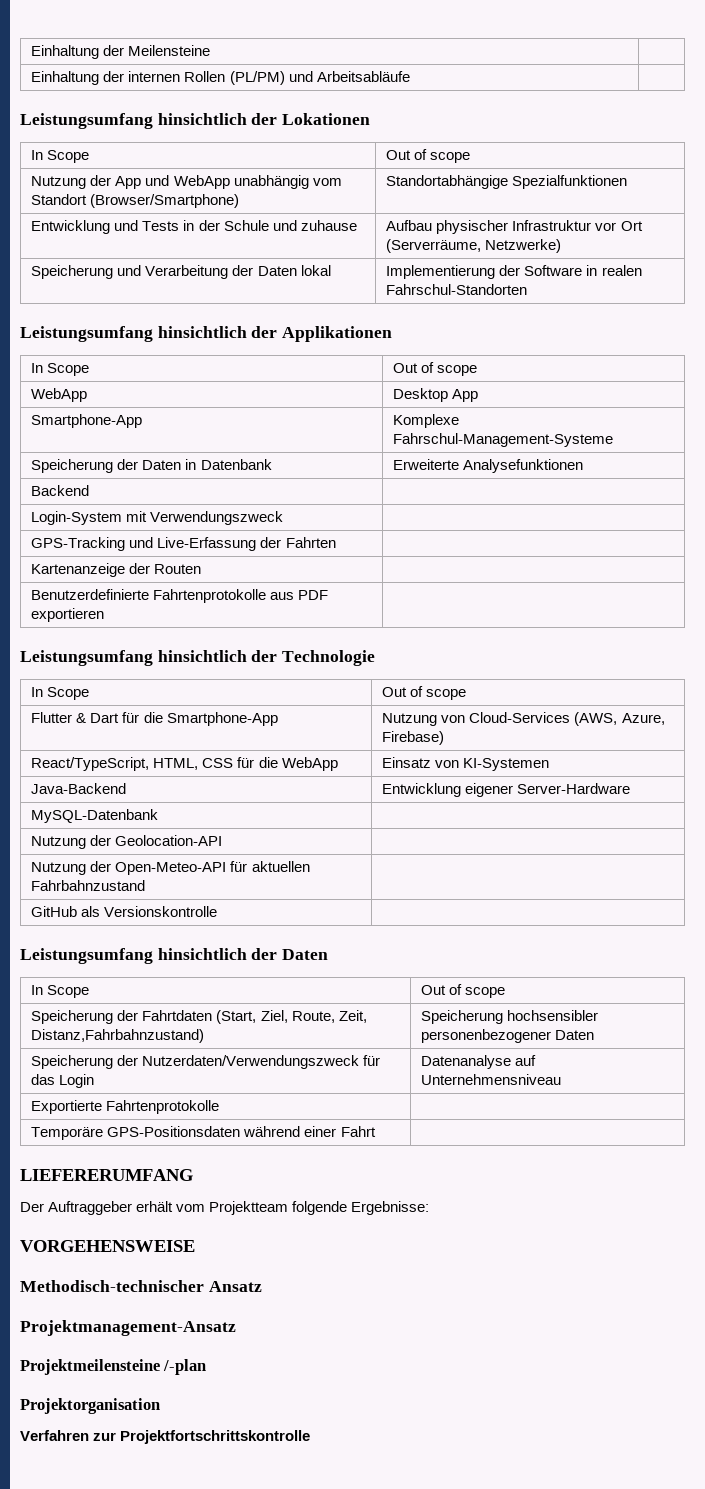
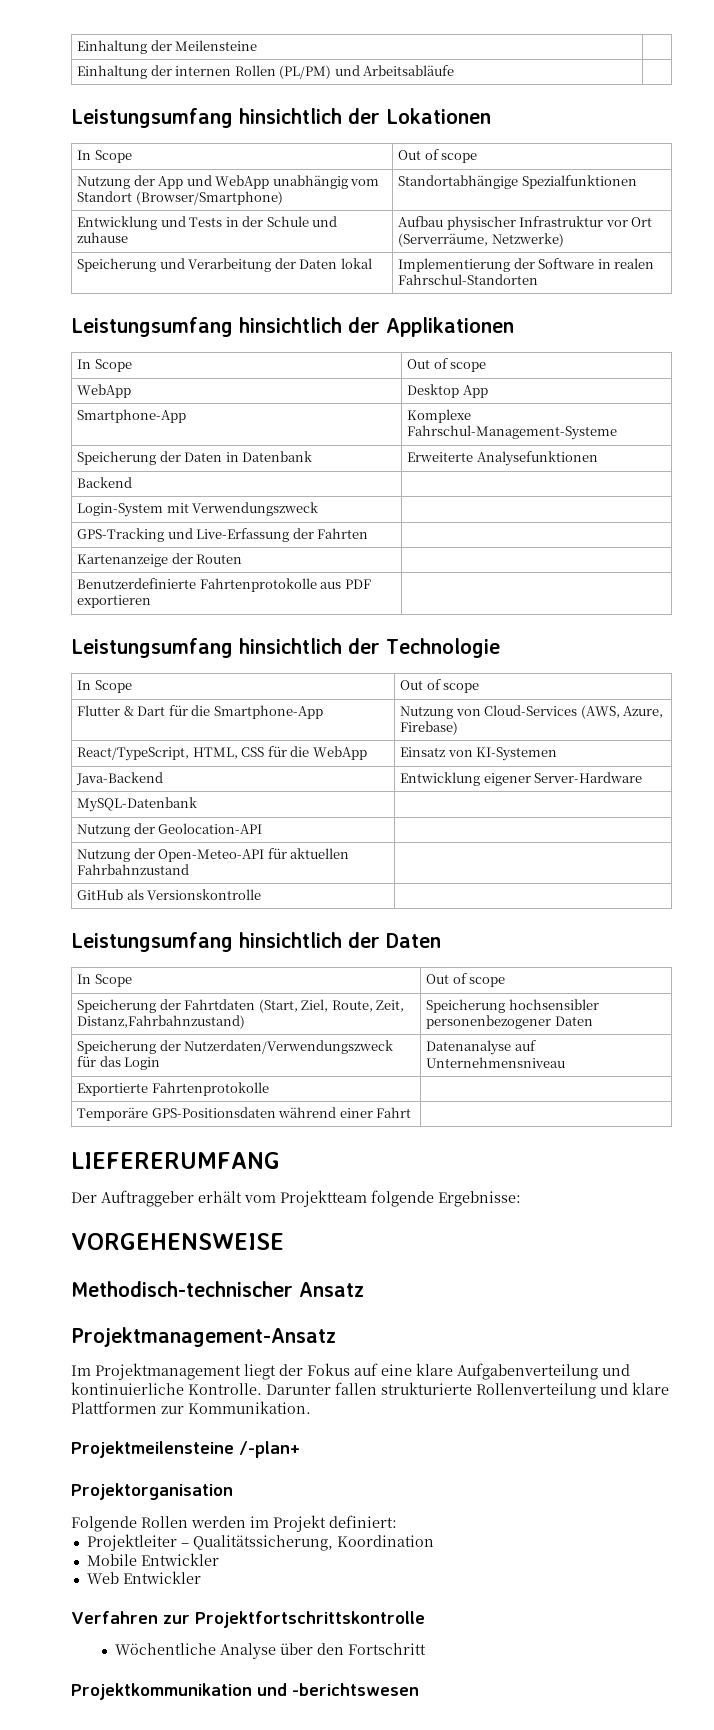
+ Im Projektmanagement liegt der Fokus auf eine klare Aufgabenverteilung und kontinuierliche Kontrolle. Darunter fallen strukturierte Rollenverteilung und klare Plattformen zur Kommunikation.
- Projektmeilensteine /-plan
+ Projektmeilensteine /-plan+
+ Folgende Rollen werden im Projekt definiert:
+ Projektleiter – Qualitätssicherung, Koordination
+ Mobile Entwickler
+ Web Entwickler
  Verfahren zur Projektfortschrittskontrolle
+ Wöchentliche Analyse über den Fortschritt
+ Projektkommunikation und -berichtswesen

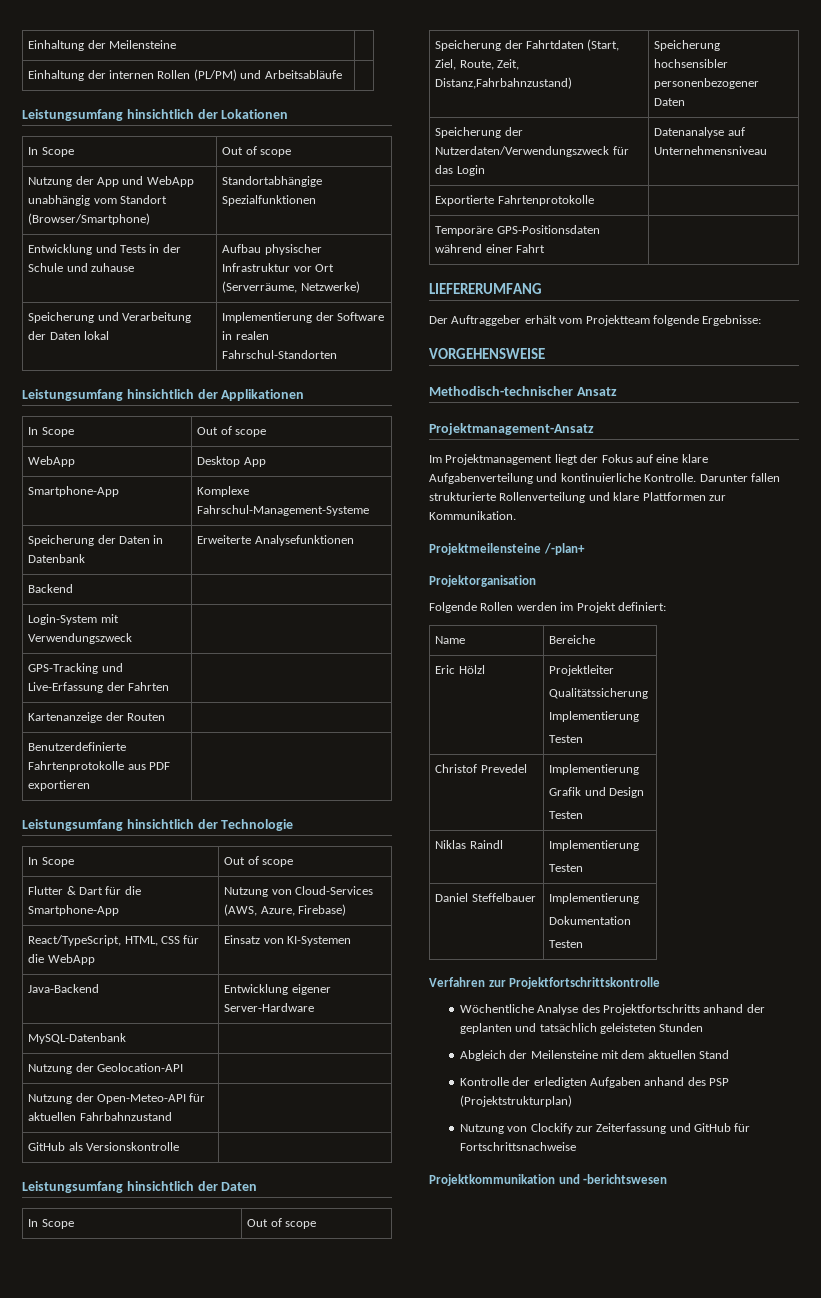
- Projektleiter – Qualitätssicherung, Koordination
- Mobile Entwickler
- Web Entwickler
+ Name | Bereiche
+ Eric Hölzl | Projektleiter
+ Qualitätssicherung
+ Implementierung
+ Testen
+ Christof Prevedel | Implementierung
+ Grafik und Design
+ Testen
+ Niklas Raindl | Implementierung
+ Testen
+ Daniel Steffelbauer | Implementierung
+ Dokumentation
+ Testen
- Wöchentliche Analyse über den Fortschritt
+ Wöchentliche Analyse des Projektfortschritts anhand der geplanten und tatsächlich geleisteten Stunden
+ Abgleich der Meilensteine mit dem aktuellen Stand
+ Kontrolle der erledigten Aufgaben anhand des PSP (Projektstrukturplan)
+ Nutzung von Clockify zur Zeiterfassung und GitHub für Fortschrittsnachweise

